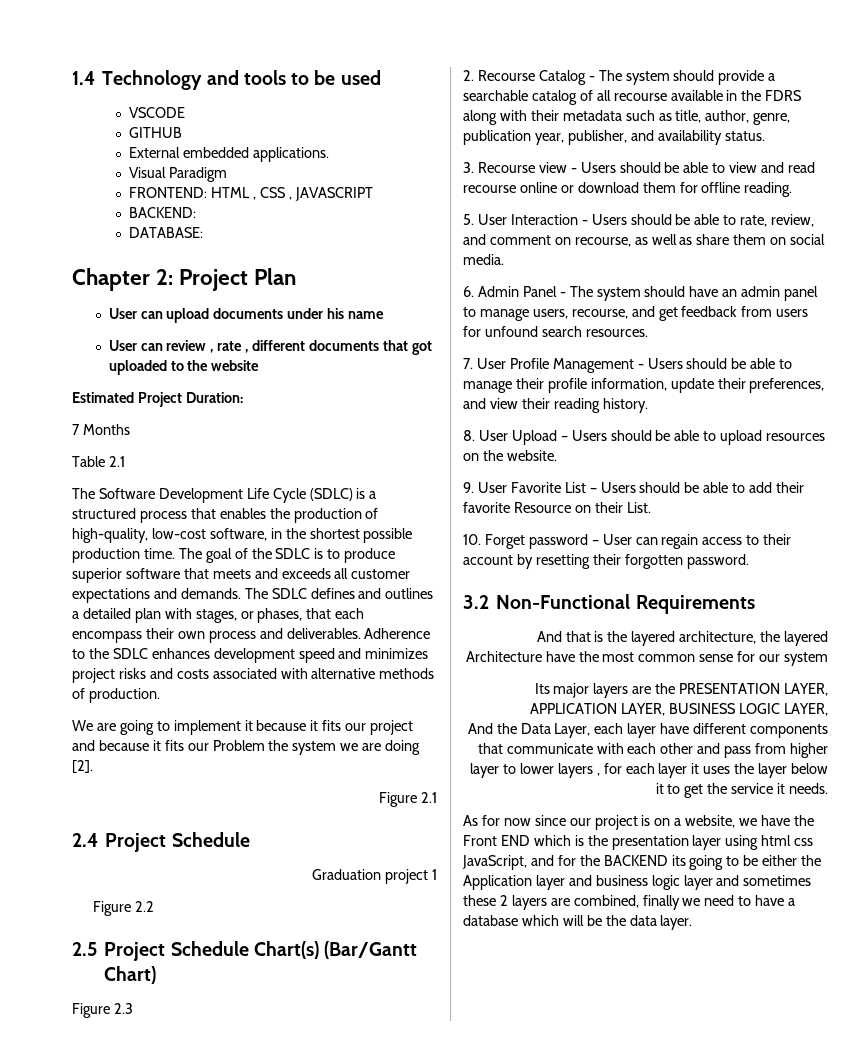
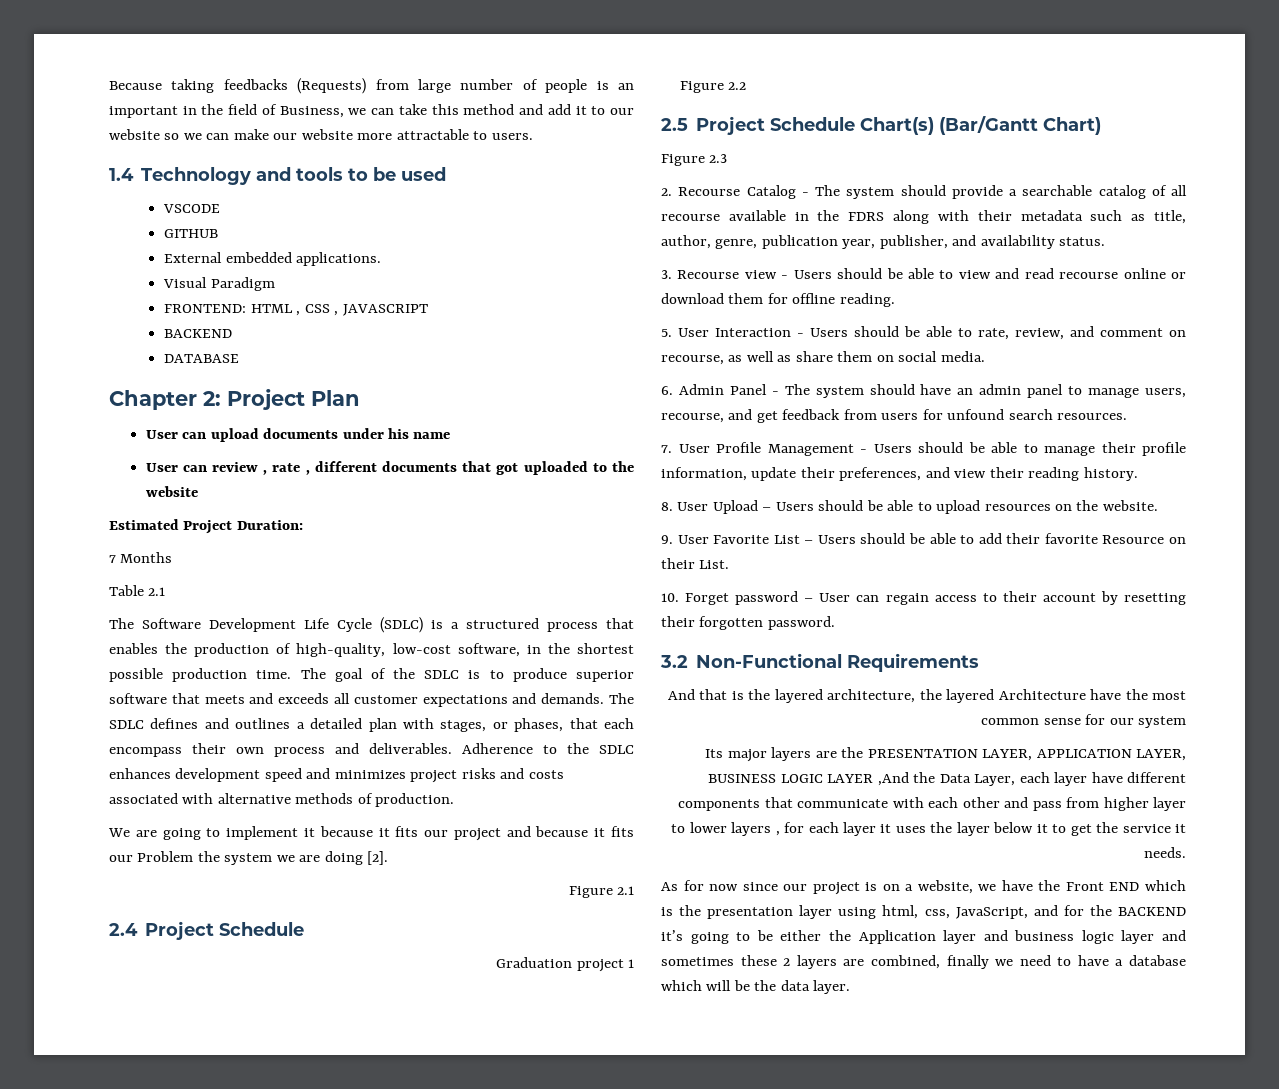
+ Because taking feedbacks (Requests) from large number of people is an important in the field of Business, we can take this method and add it to our website so we can make our website more attractable to users.
  FRONTEND: HTML , CSS , JAVASCRIPT
- BACKEND:
- DATABASE:
+ BACKEND
+ DATABASE
- Its major layers are the PRESENTATION LAYER, APPLICATION LAYER, BUSINESS LOGIC LAYER,
- And the Data Layer, each layer have different components that communicate with each other and pass from higher layer to lower layers , for each layer it uses the layer below it to get the service it needs.
+ Its major layers are the PRESENTATION LAYER, APPLICATION LAYER, BUSINESS LOGIC LAYER ,And the Data Layer, each layer have different components that communicate with each other and pass from higher layer to lower layers , for each layer it uses the layer below it to get the service it needs.
- As for now since our project is on a website, we have the Front END which is the presentation layer using html css JavaScript, and for the BACKEND its going to be either the Application layer and business logic layer and sometimes these 2 layers are combined, finally we need to have a database which will be the data layer.
+ As for now since our project is on a website, we have the Front END which is the presentation layer using html, css, JavaScript, and for the BACKEND it’s going to be either the Application layer and business logic layer and sometimes these 2 layers are combined, finally we need to have a database which will be the data layer.

